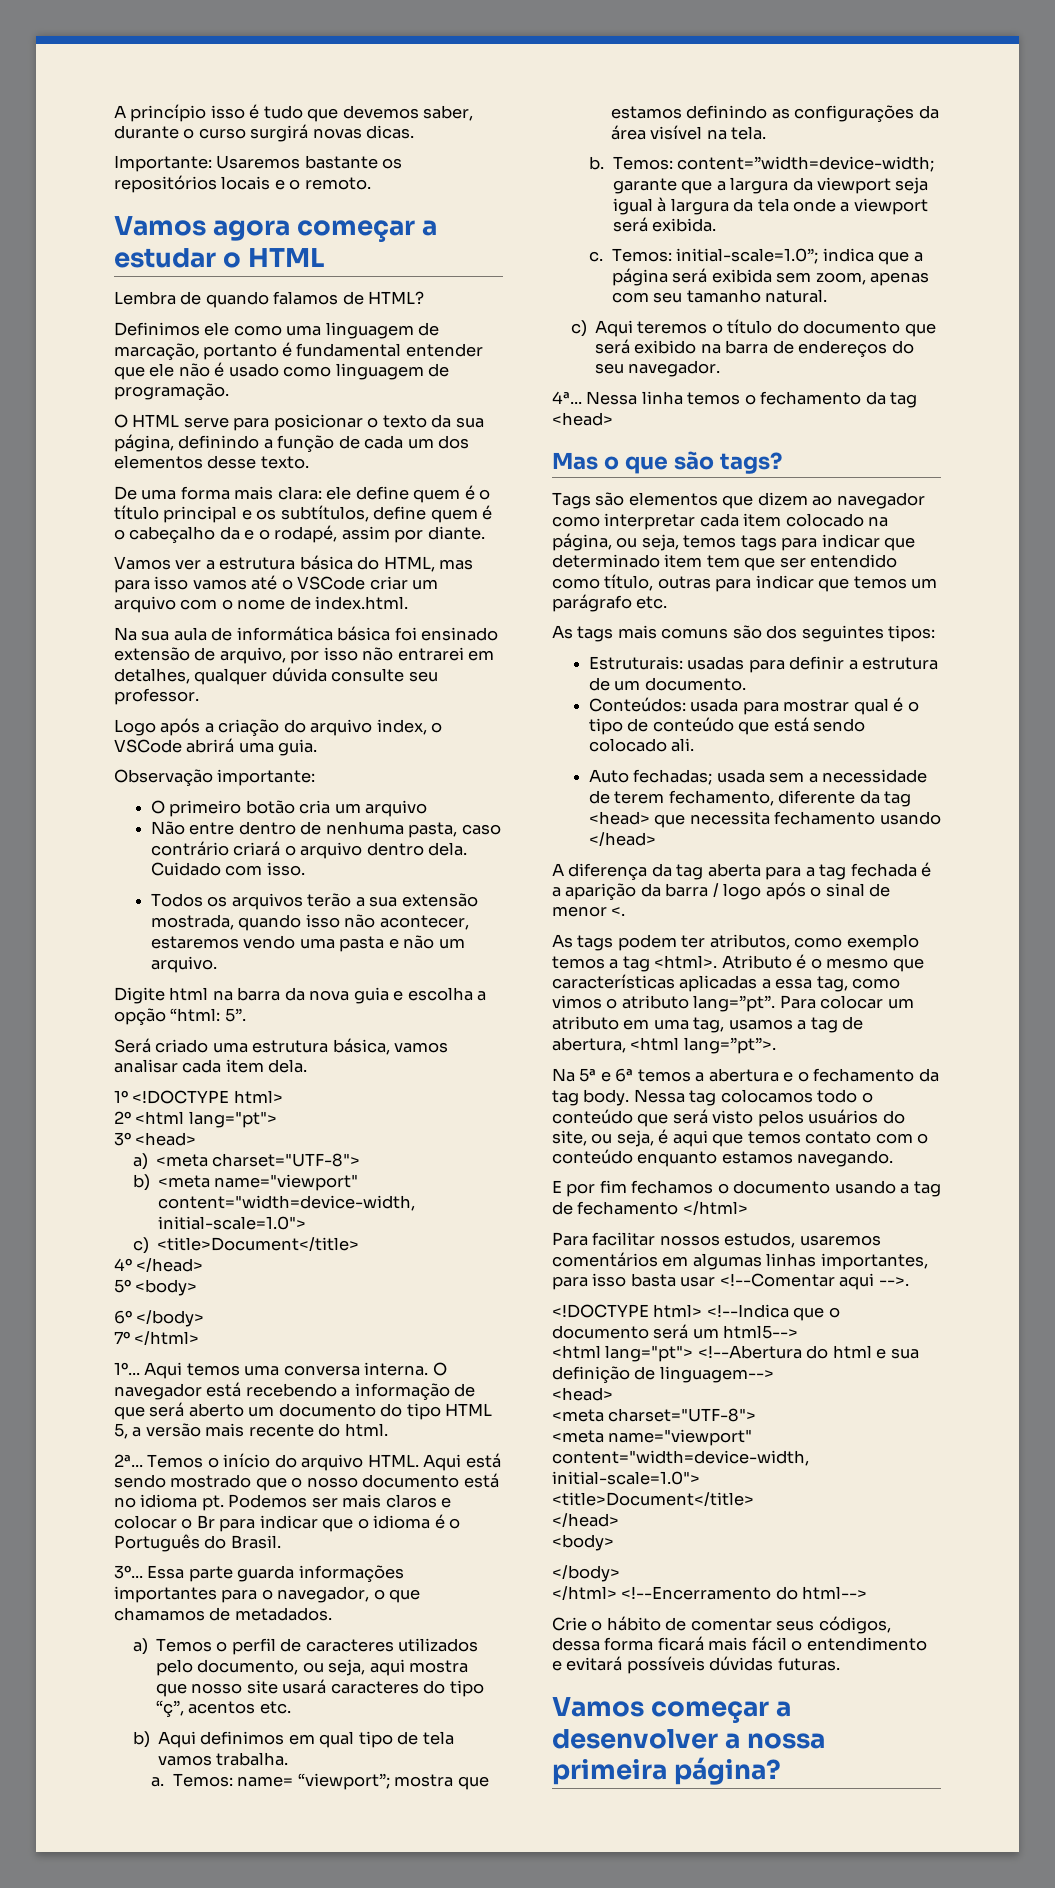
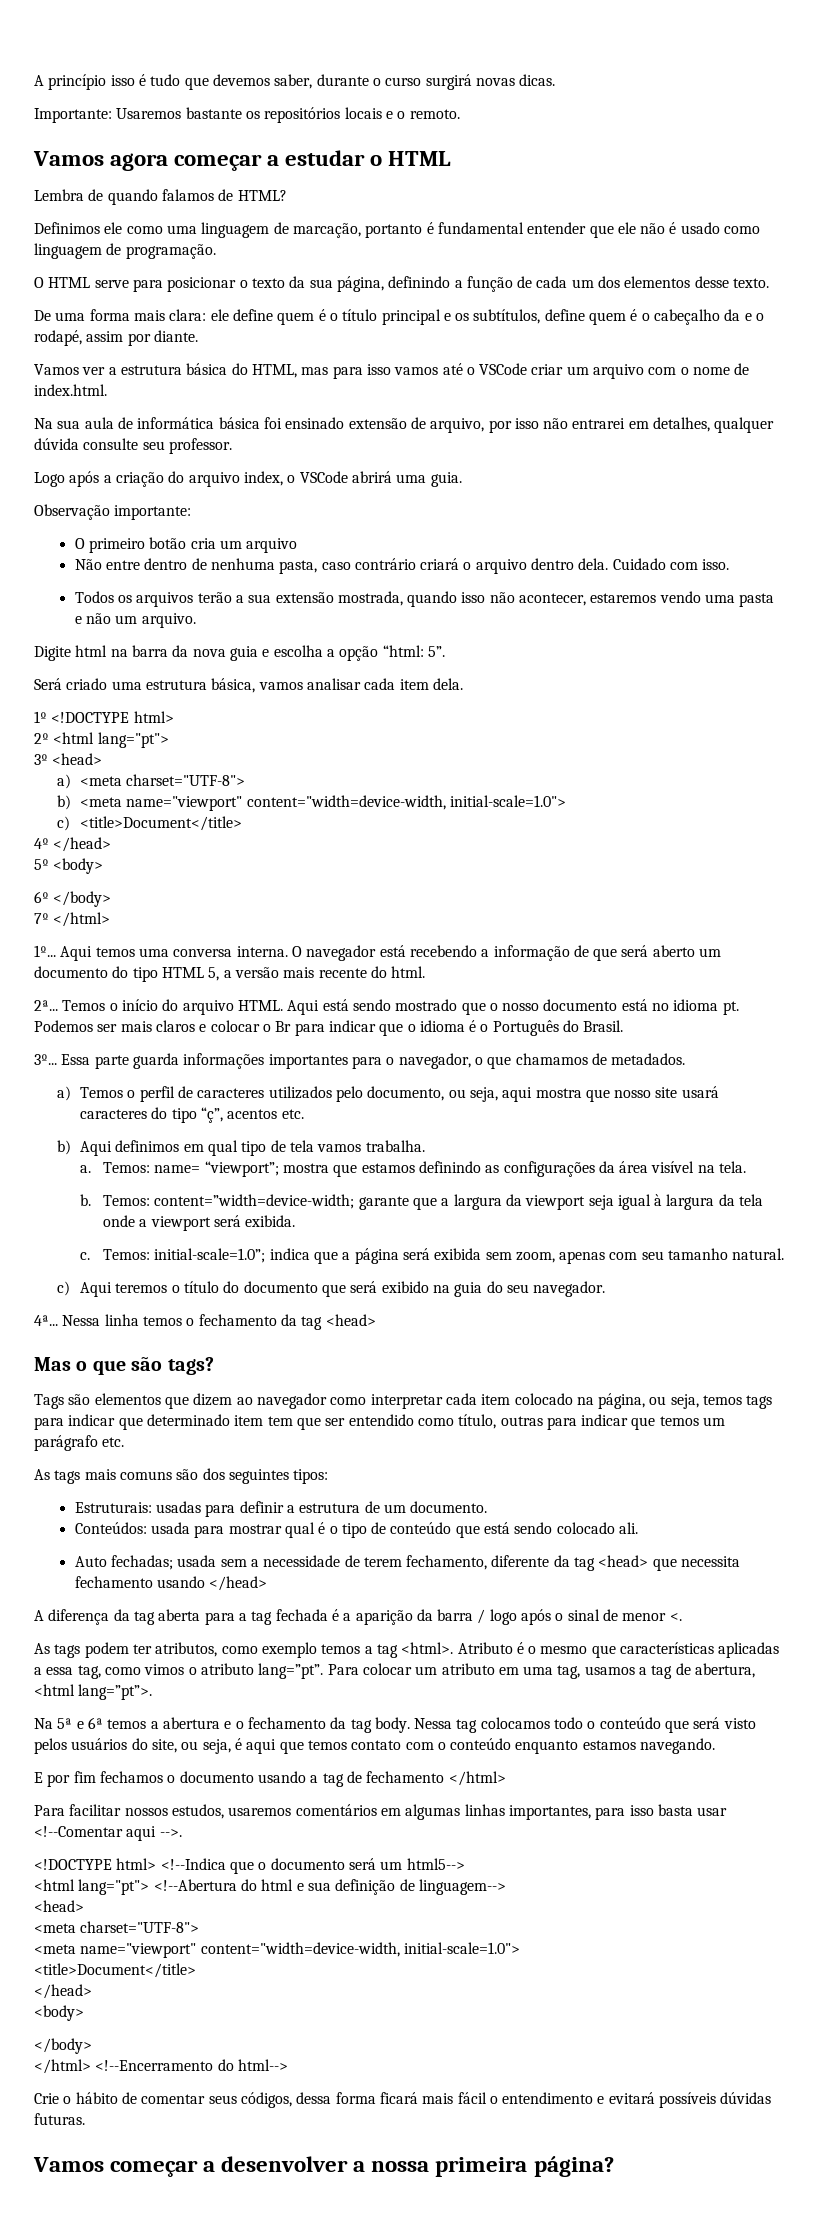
- c) Aqui teremos o título do documento que será exibido na barra de endereços do seu navegador.
+ c) Aqui teremos o título do documento que será exibido na guia do seu navegador.

